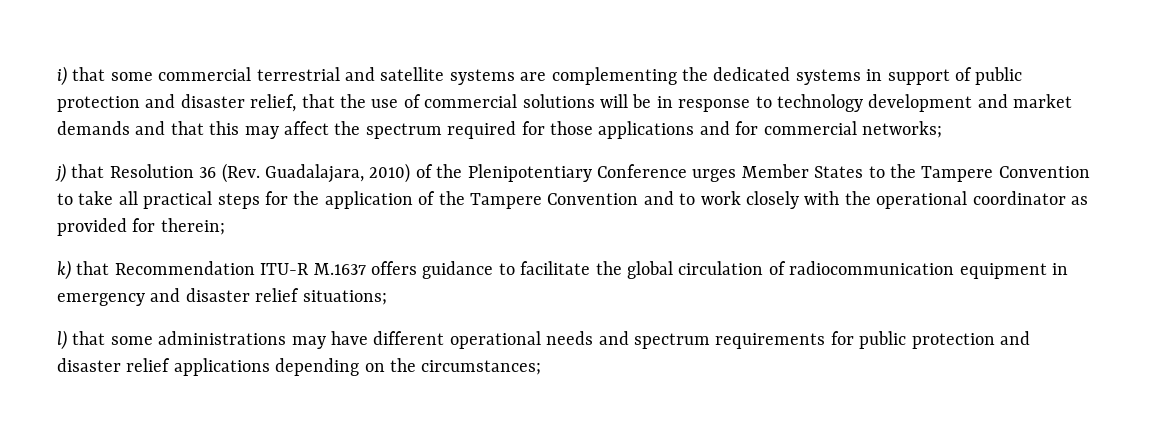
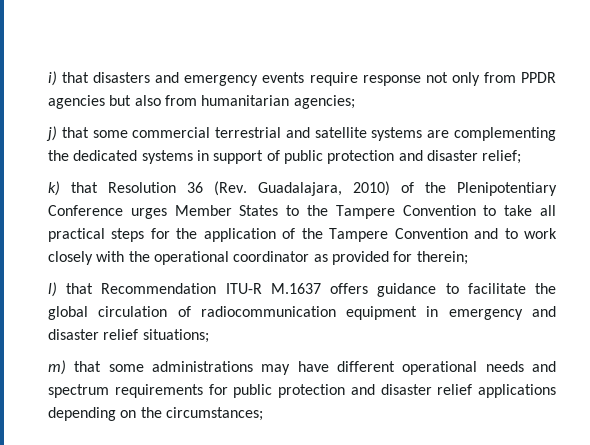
- i) that some commercial terrestrial and satellite systems are complementing the dedicated systems in support of public protection and disaster relief, that the use of commercial solutions will be in response to technology development and market demands and that this may affect the spectrum required for those applications and for commercial networks;
- j) that Resolution 36 (Rev. Guadalajara, 2010) of the Plenipotentiary Conference urges Member States to the Tampere Convention to take all practical steps for the application of the Tampere Convention and to work closely with the operational coordinator as provided for therein;
+ i) that disasters and emergency events require response not only from PPDR agencies but also from humanitarian agencies;
+ j) that some commercial terrestrial and satellite systems are complementing the dedicated systems in support of public protection and disaster relief;
+ k) that Resolution 36 (Rev. Guadalajara, 2010) of the Plenipotentiary Conference urges Member States to the Tampere Convention to take all practical steps for the application of the Tampere Convention and to work closely with the operational coordinator as provided for therein;
- k) that Recommendation ITU-R M.1637 offers guidance to facilitate the global circulation of radiocommunication equipment in emergency and disaster relief situations;
+ l) that Recommendation ITU-R M.1637 offers guidance to facilitate the global circulation of radiocommunication equipment in emergency and disaster relief situations;
- l) that some administrations may have different operational needs and spectrum requirements for public protection and disaster relief applications depending on the circumstances;
+ m) that some administrations may have different operational needs and spectrum requirements for public protection and disaster relief applications depending on the circumstances;

